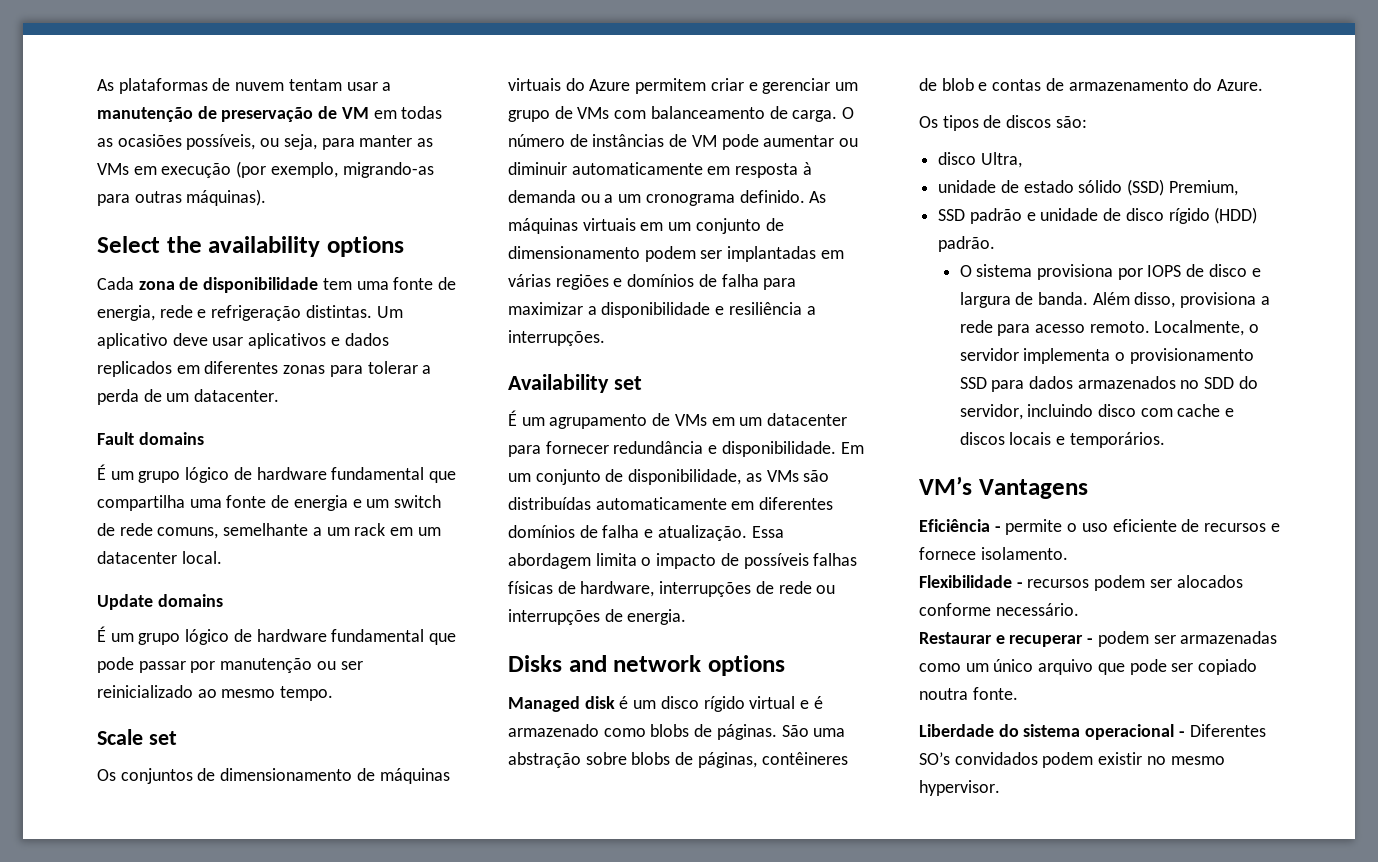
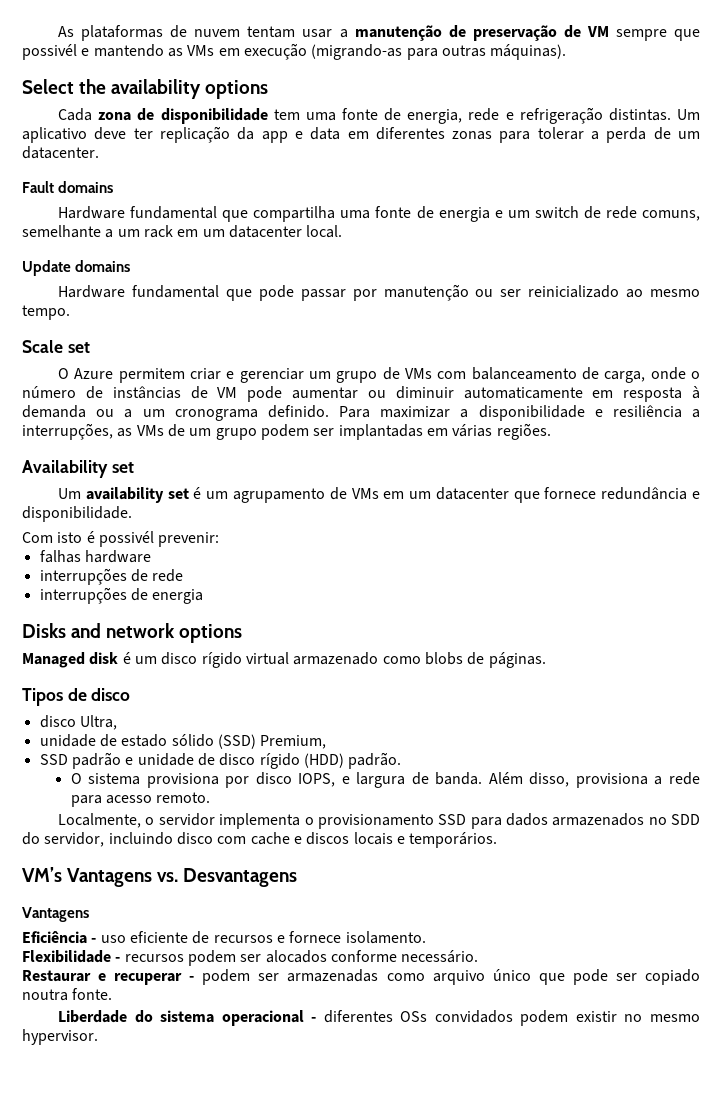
- As plataformas de nuvem tentam usar a manutenção de preservação de VM em todas as ocasiões possíveis, ou seja, para manter as VMs em execução (por exemplo, migrando-as para outras máquinas).
+ As plataformas de nuvem tentam usar a manutenção de preservação de VM sempre que possivél e mantendo as VMs em execução (migrando-as para outras máquinas).
- Um aplicativo deve usar aplicativos e dados replicados em diferentes zonas para tolerar a perda de um datacenter.
+ Um aplicativo deve ter replicação da app e data em diferentes zonas para tolerar a perda de um datacenter.
- É um grupo lógico de hardware fundamental que compartilha uma fonte de energia e um switch de rede comuns, semelhante a um rack em um datacenter local.
+ Hardware fundamental que compartilha uma fonte de energia e um switch de rede comuns, semelhante a um rack em um datacenter local.
- É um grupo lógico de hardware fundamental que pode passar por manutenção ou ser reinicializado ao mesmo tempo.
+ Hardware fundamental que pode passar por manutenção ou ser reinicializado ao mesmo tempo.
- Os conjuntos de dimensionamento de máquinas virtuais do Azure permitem criar e gerenciar um grupo de VMs com balanceamento de carga. O número de instâncias de VM pode aumentar ou diminuir automaticamente em resposta à demanda ou a um cronograma definido.
+ O Azure permitem criar e gerenciar um grupo de VMs com balanceamento de carga, onde o número de instâncias de VM pode aumentar ou diminuir automaticamente em resposta à demanda ou a um cronograma definido.
- As máquinas virtuais em um conjunto de dimensionamento podem ser implantadas em várias regiões e domínios de falha para maximizar a disponibilidade e resiliência a interrupções.
+ Para maximizar a disponibilidade e resiliência a interrupções, as VMs de um grupo podem ser implantadas em várias regiões.
  Availability set
- É um agrupamento de VMs em um datacenter para fornecer redundância e disponibilidade. Em um conjunto de disponibilidade, as VMs são distribuídas automaticamente em diferentes domínios de falha e atualização. Essa abordagem limita o impacto de possíveis falhas físicas de hardware, interrupções de rede ou interrupções de energia.
+ Um availability set é um agrupamento de VMs em um datacenter que fornece redundância e disponibilidade.
+ Com isto é possivél prevenir:
+ falhas hardware
+ interrupções de rede
+ interrupções de energia
- Managed disk é um disco rígido virtual e é armazenado como blobs de páginas. São uma abstração sobre blobs de páginas, contêineres de blob e contas de armazenamento do Azure.
- Os tipos de discos são:
+ Managed disk é um disco rígido virtual armazenado como blobs de páginas.
+ Tipos de disco
- O sistema provisiona por IOPS de disco e largura de banda.
+ O sistema provisiona por disco IOPS, e largura de banda.
- Além disso, provisiona a rede para acesso remoto. Localmente, o servidor implementa o provisionamento SSD para dados armazenados no SDD do servidor, incluindo disco com cache e discos locais e temporários.
+ Além disso, provisiona a rede para acesso remoto.
+ Localmente, o servidor implementa o provisionamento SSD para dados armazenados no SDD do servidor, incluindo disco com cache e discos locais e temporários.
- VM’s Vantagens
+ VM’s Vantagens vs. Desvantagens
+ Vantagens
- Eficiência - permite o uso eficiente de recursos e fornece isolamento.
+ Eficiência - uso eficiente de recursos e fornece isolamento.
- Restaurar e recuperar - podem ser armazenadas como um único arquivo que pode ser copiado noutra fonte.
+ Restaurar e recuperar - podem ser armazenadas como arquivo único que pode ser copiado noutra fonte.
- Liberdade do sistema operacional - Diferentes SO’s convidados podem existir no mesmo hypervisor.
+ Liberdade do sistema operacional - diferentes OSs convidados podem existir no mesmo hypervisor.

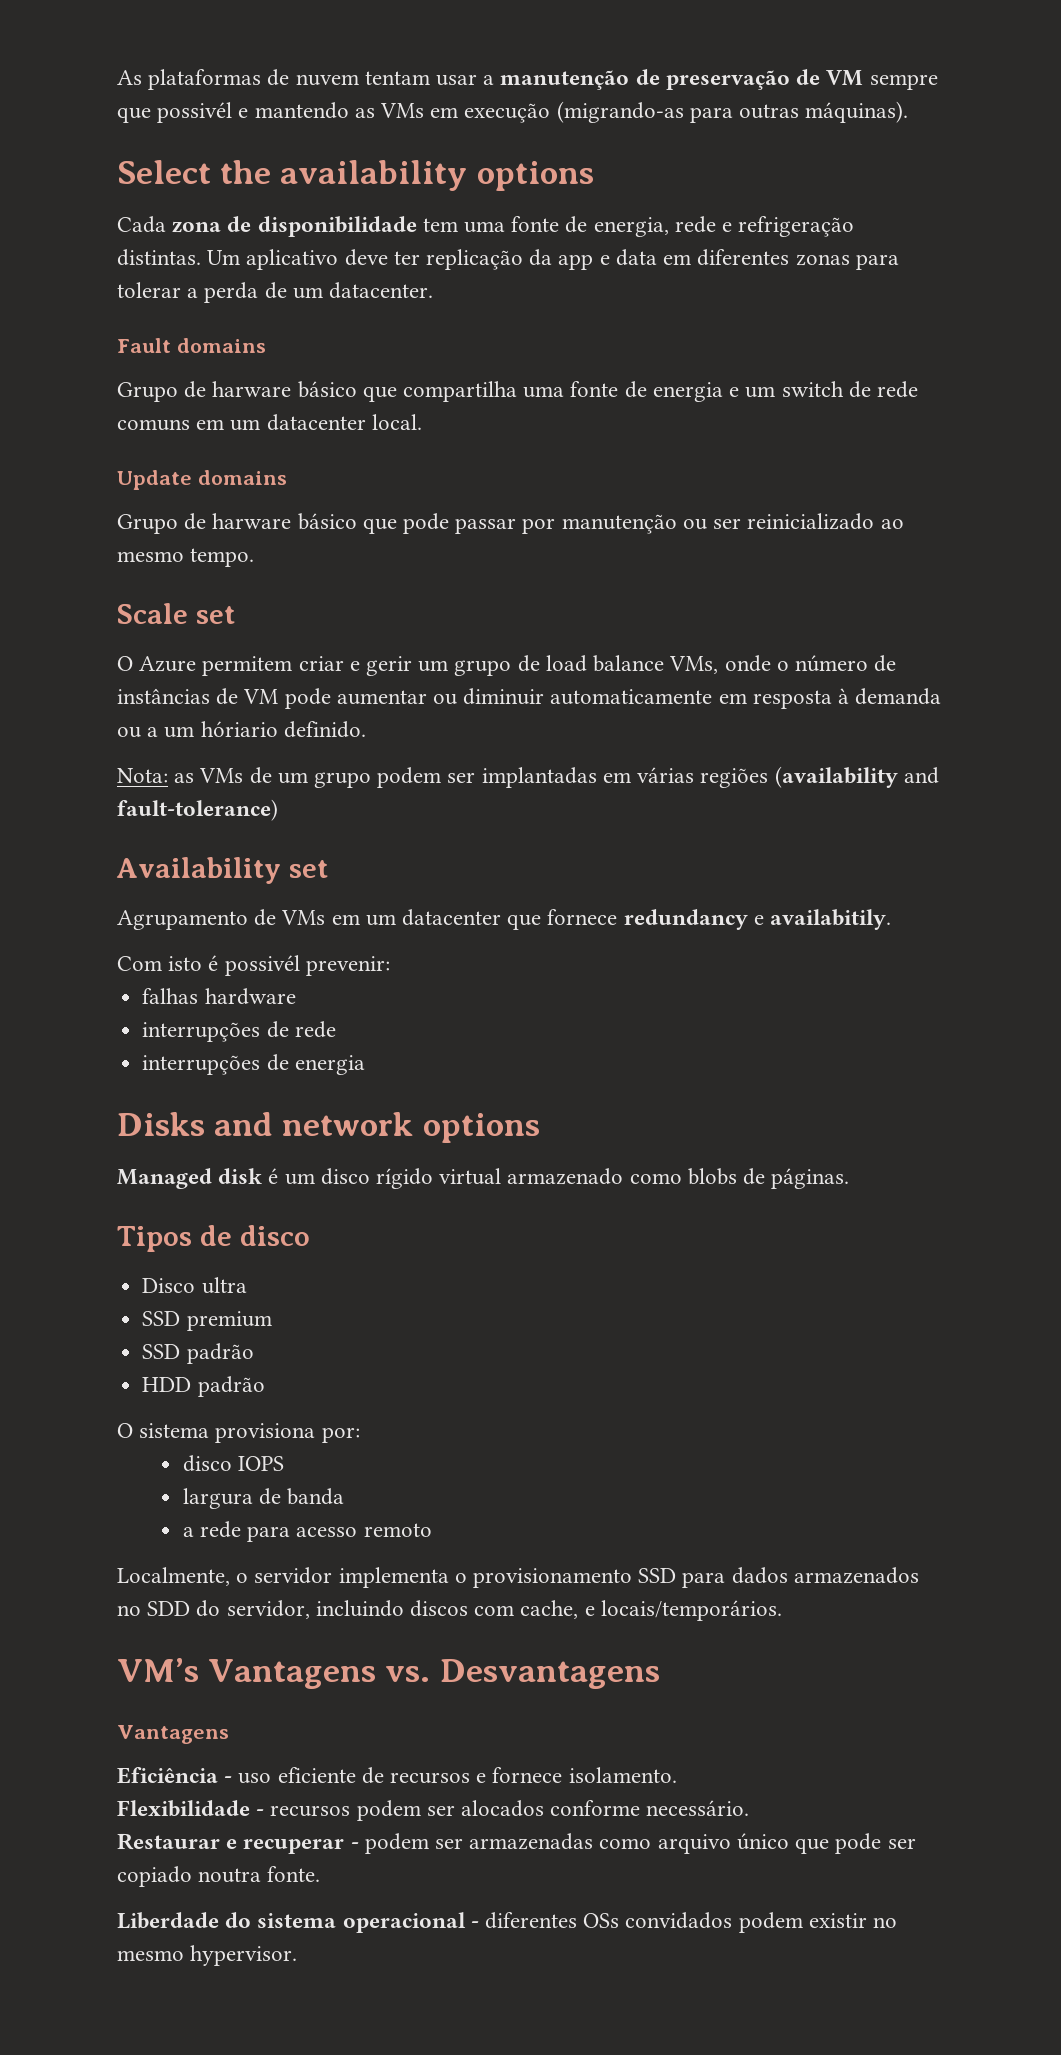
- Hardware fundamental que compartilha uma fonte de energia e um switch de rede comuns, semelhante a um rack em um datacenter local.
+ Grupo de harware básico que compartilha uma fonte de energia e um switch de rede comuns em um datacenter local.
- Hardware fundamental que pode passar por manutenção ou ser reinicializado ao mesmo tempo.
+ Grupo de harware básico que pode passar por manutenção ou ser reinicializado ao mesmo tempo.
- O Azure permitem criar e gerenciar um grupo de VMs com balanceamento de carga, onde o número de instâncias de VM pode aumentar ou diminuir automaticamente em resposta à demanda ou a um cronograma definido. Para maximizar a disponibilidade e resiliência a interrupções, as VMs de um grupo podem ser implantadas em várias regiões.
+ O Azure permitem criar e gerir um grupo de load balance VMs, onde o número de instâncias de VM pode aumentar ou diminuir automaticamente em resposta à demanda ou a um hóriario definido.
+ Nota: as VMs de um grupo podem ser implantadas em várias regiões (availability and fault-tolerance)
  Availability set
- Um availability set é um agrupamento de VMs em um datacenter que fornece redundância e disponibilidade.
+ Agrupamento de VMs em um datacenter que fornece redundancy e availabitily.
- disco Ultra,
- unidade de estado sólido (SSD) Premium,
- SSD padrão e unidade de disco rígido (HDD) padrão.
- O sistema provisiona por disco IOPS, e largura de banda. Além disso, provisiona a rede para acesso remoto.
+ Disco ultra
+ SSD premium
+ SSD padrão
+ HDD padrão
+ O sistema provisiona por:
+ disco IOPS
+ largura de banda
+ a rede para acesso remoto
- Localmente, o servidor implementa o provisionamento SSD para dados armazenados no SDD do servidor, incluindo disco com cache e discos locais e temporários.
+ Localmente, o servidor implementa o provisionamento SSD para dados armazenados no SDD do servidor, incluindo discos com cache, e locais/temporários.

